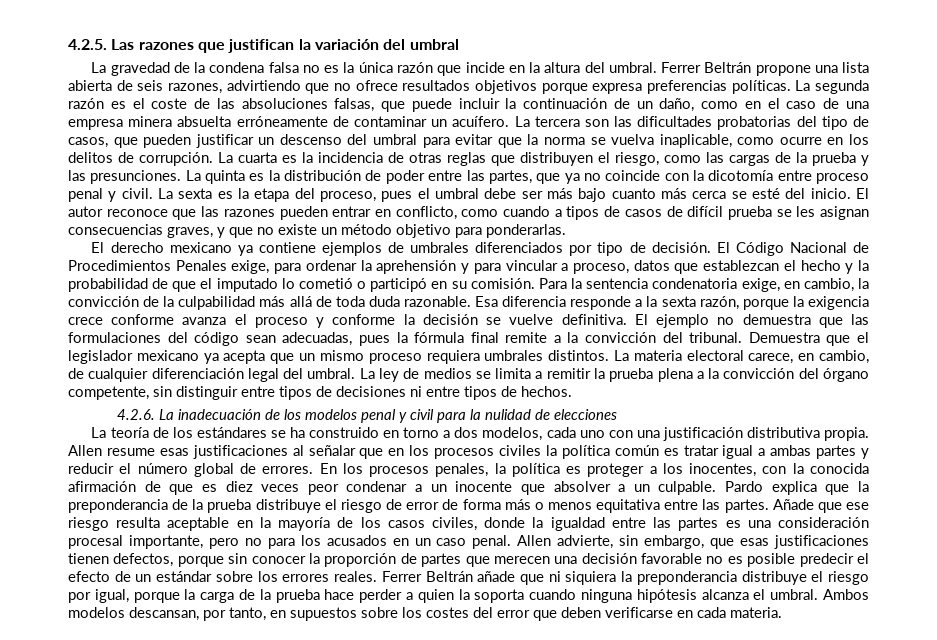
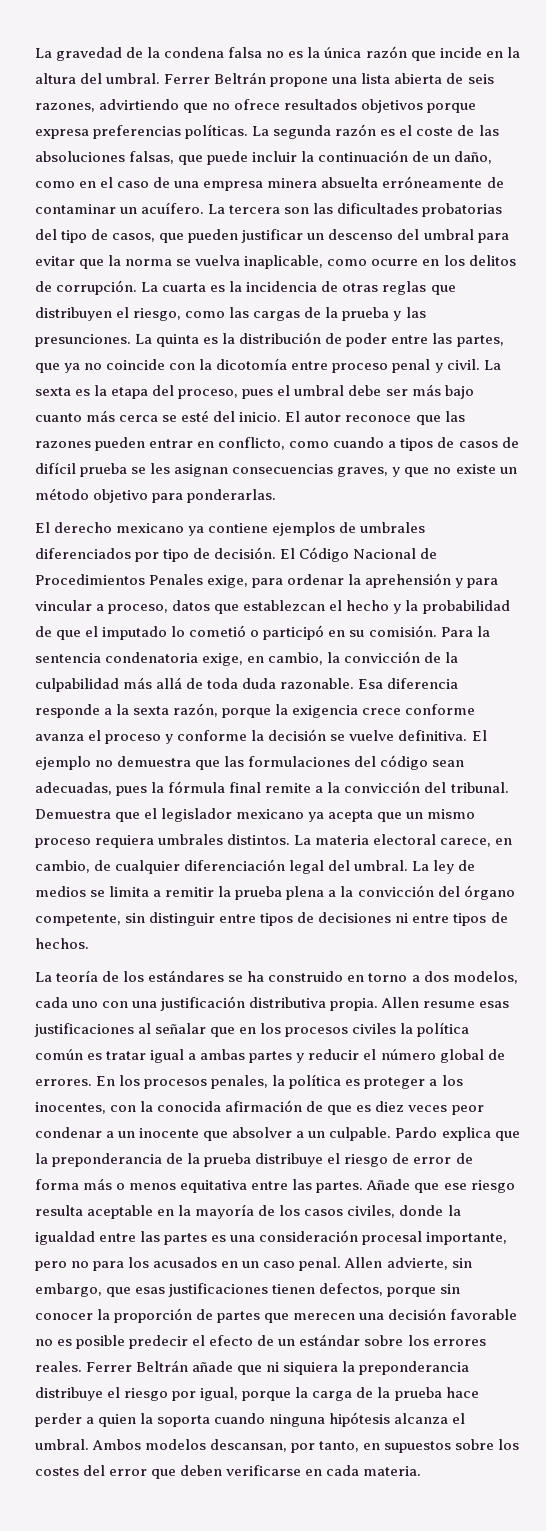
- 4.2.5. Las razones que justifican la variación del umbral
- 4.2.6. La inadecuación de los modelos penal y civil para la nulidad de elecciones

